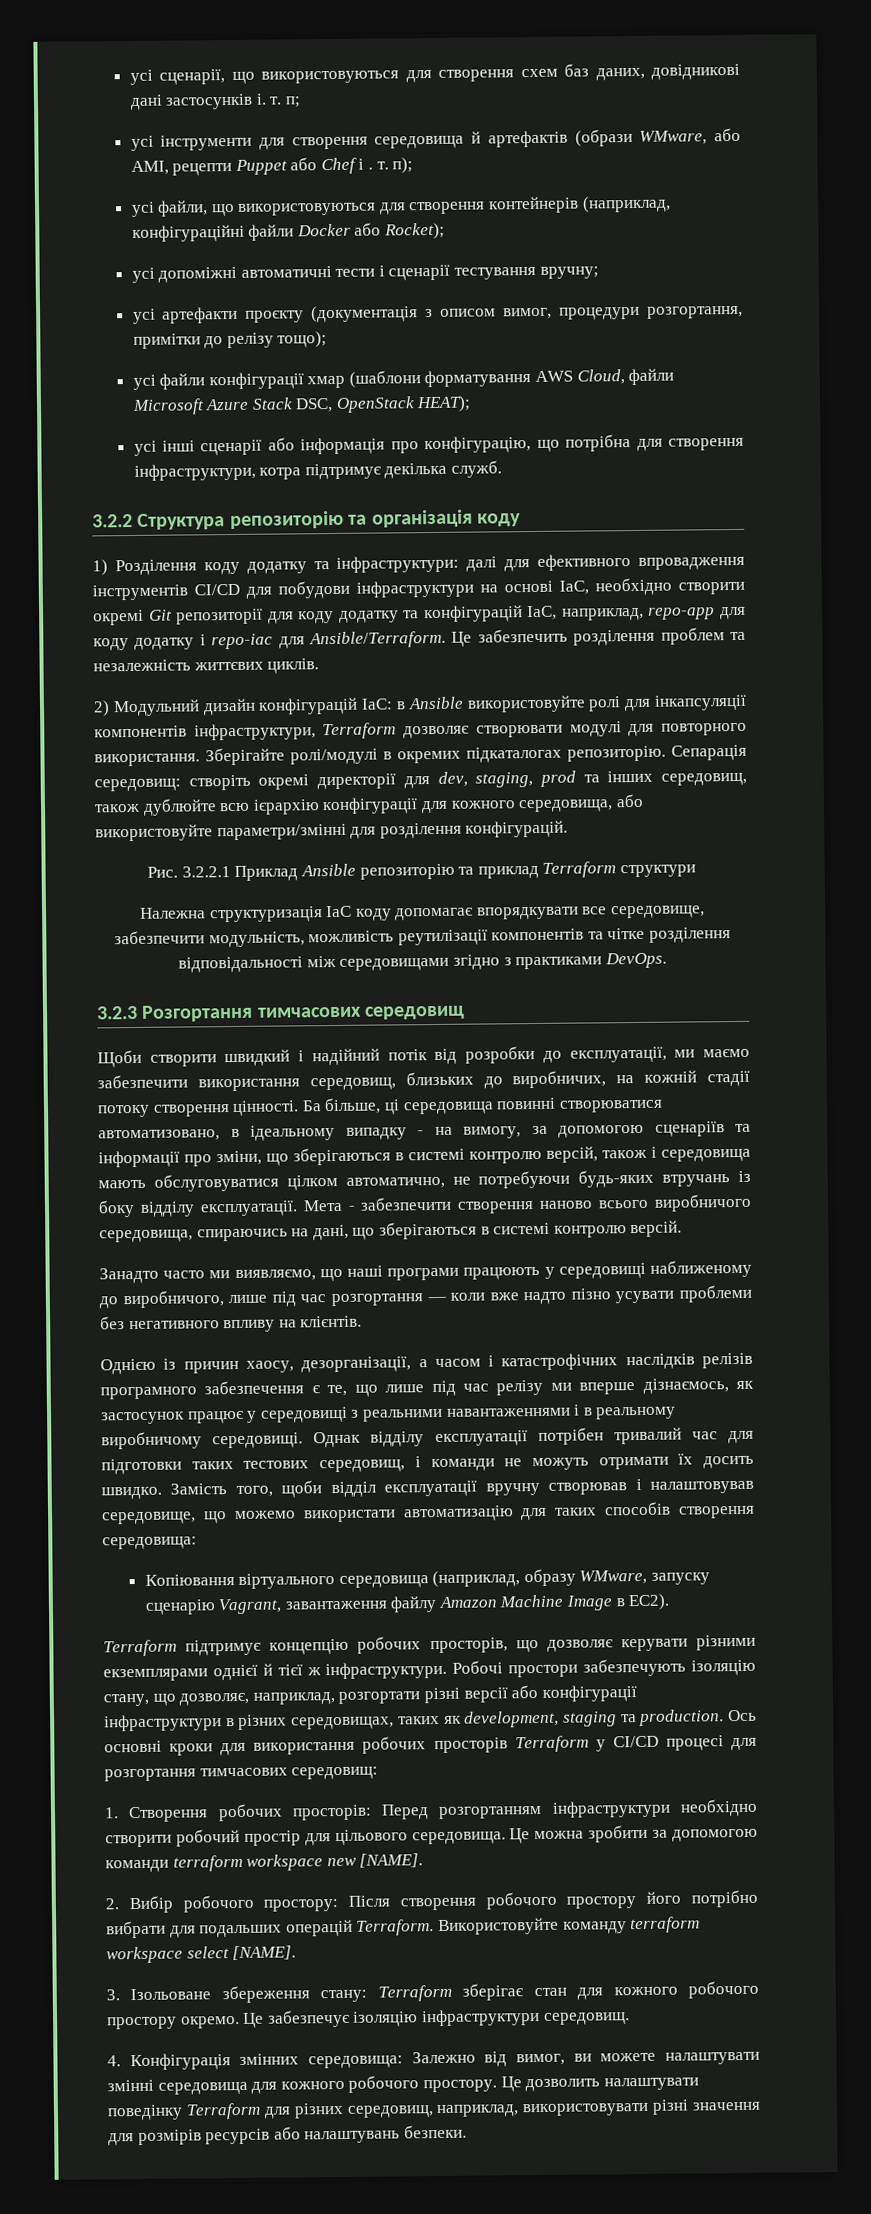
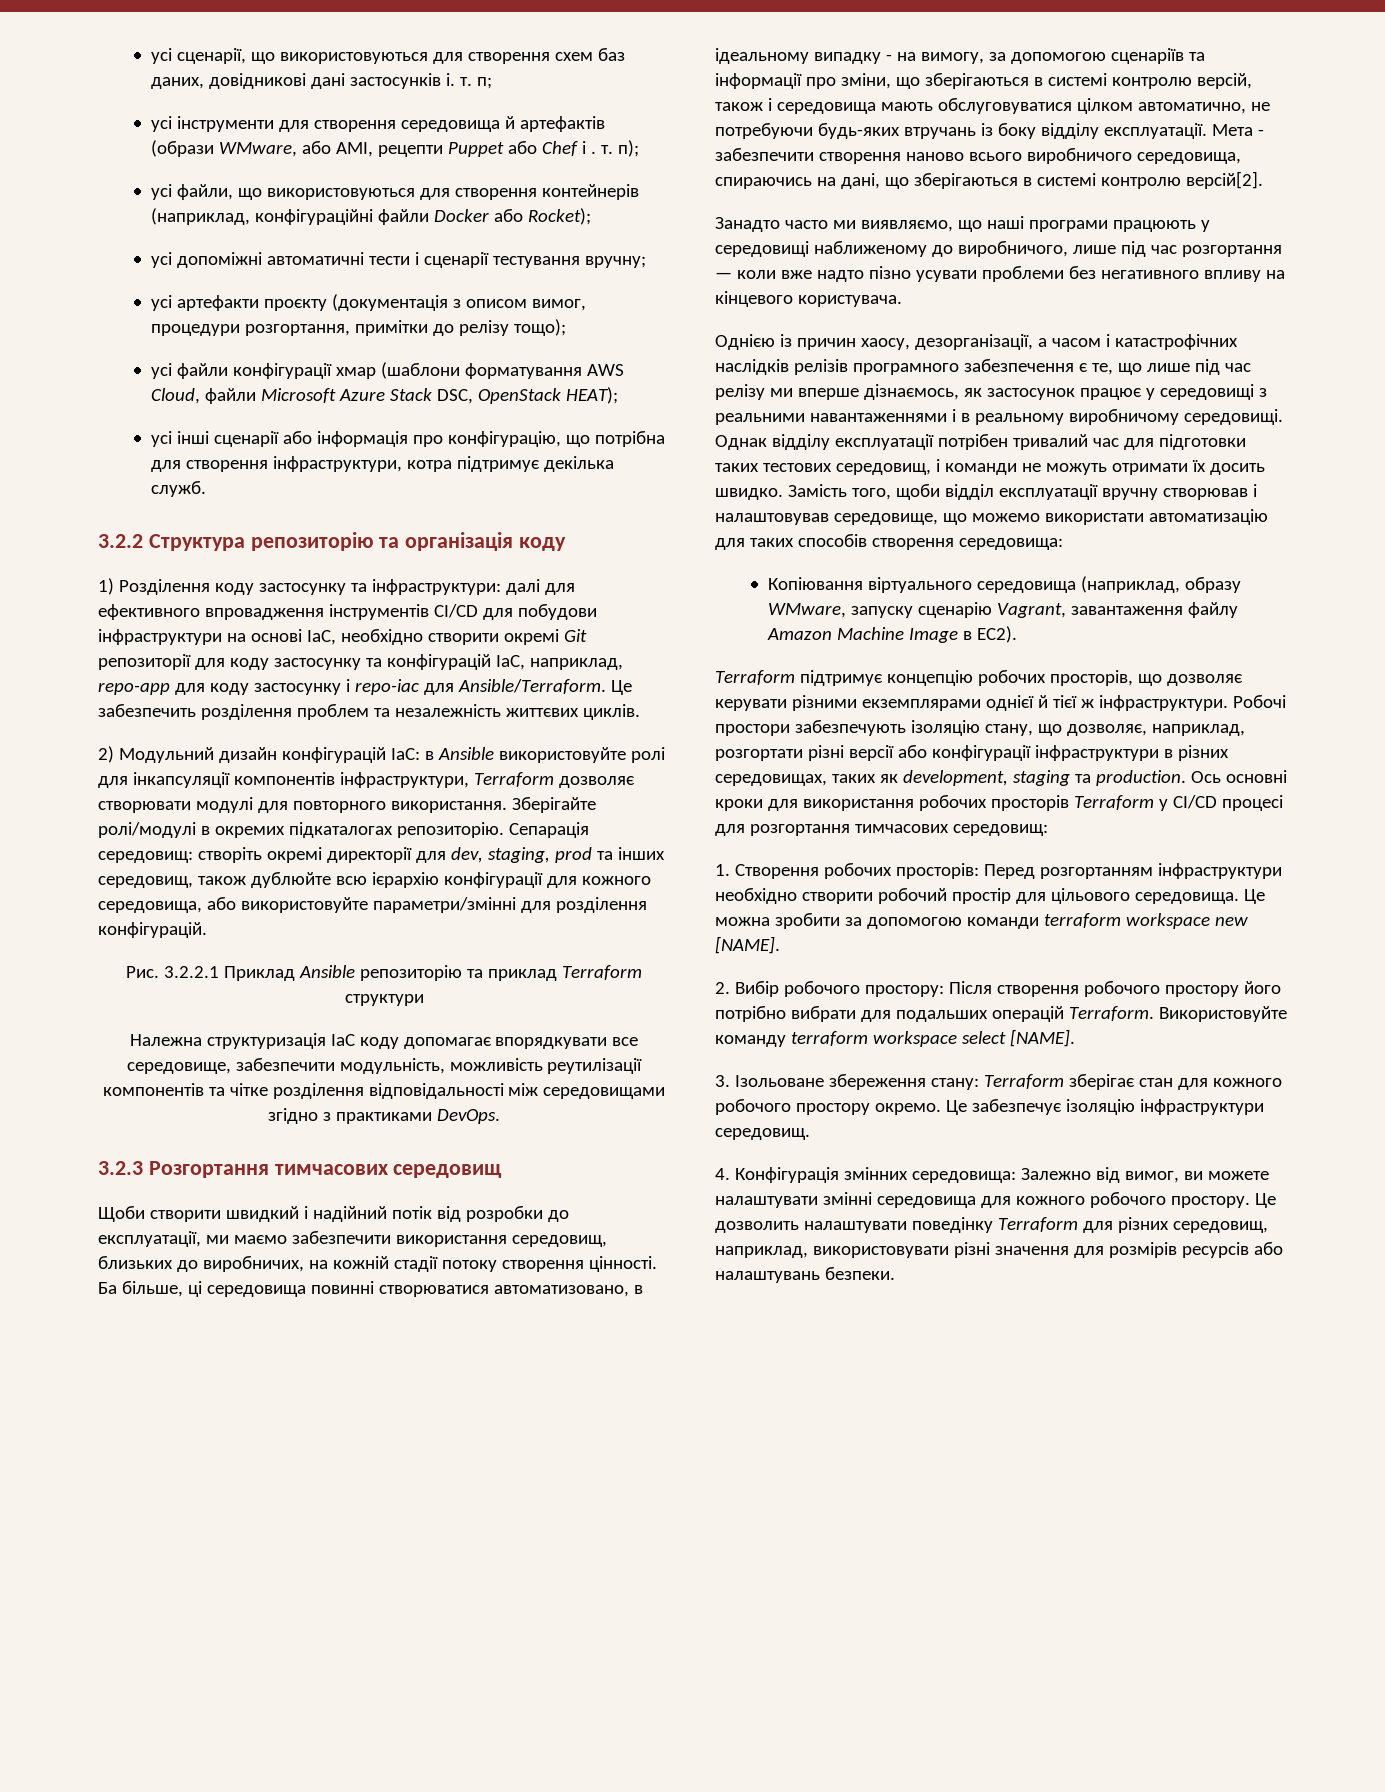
- 1) Розділення коду додатку та інфраструктури: далі для ефективного впровадження інструментів CI/CD для побудови інфраструктури на основі IaC, необхідно створити окремі Git репозиторії для коду додатку та конфігурацій IaC, наприклад, repo-app для коду додатку і repo-iac для Ansible/Terraform.
+ 1) Розділення коду застосунку та інфраструктури: далі для ефективного впровадження інструментів CI/CD для побудови інфраструктури на основі IaC, необхідно створити окремі Git репозиторії для коду застосунку та конфігурацій IaC, наприклад, repo-app для коду застосунку і repo-iac для Ansible/Terraform.
- Мета - забезпечити створення наново всього виробничого середовища, спираючись на дані, що зберігаються в системі контролю версій.
+ Мета - забезпечити створення наново всього виробничого середовища, спираючись на дані, що зберігаються в системі контролю версій[2].
- Занадто часто ми виявляємо, що наші програми працюють у середовищі наближеному до виробничого, лише під час розгортання — коли вже надто пізно усувати проблеми без негативного впливу на клієнтів.
+ Занадто часто ми виявляємо, що наші програми працюють у середовищі наближеному до виробничого, лише під час розгортання — коли вже надто пізно усувати проблеми без негативного впливу на кінцевого користувача.

